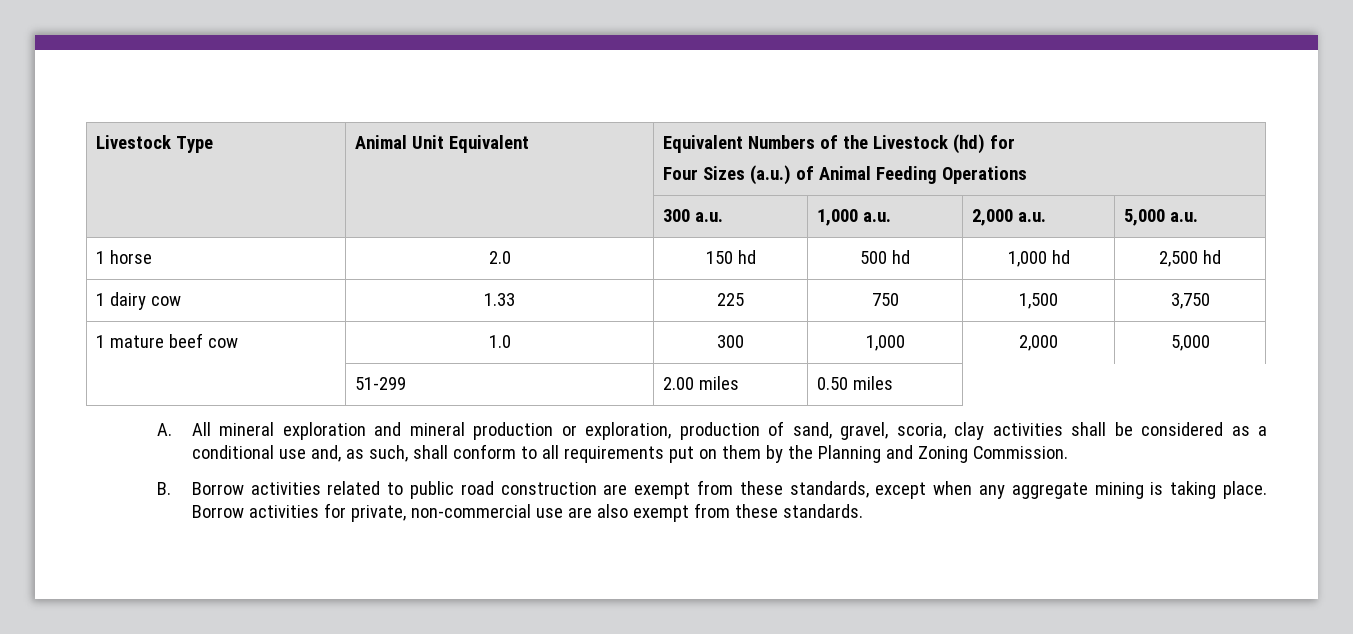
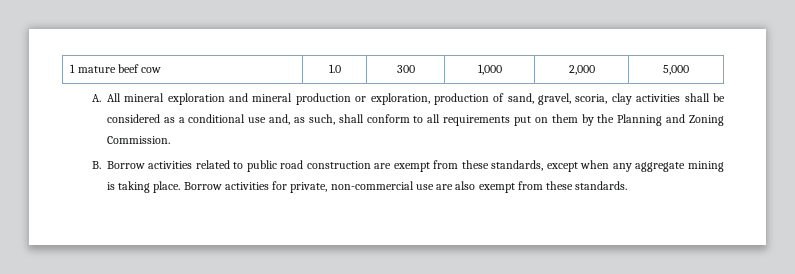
- Livestock Type | Animal Unit Equivalent | Equivalent Numbers of the Livestock (hd) for
- Four Sizes (a.u.) of Animal Feeding Operations
- | | 300 a.u. | 1,000 a.u. | 2,000 a.u. | 5,000 a.u.
- 1 horse | 2.0 | 150 hd | 500 hd | 1,000 hd | 2,500 hd
- 1 dairy cow | 1.33 | 225 | 750 | 1,500 | 3,750
- | 51-299 | 2.00 miles | 0.50 miles

